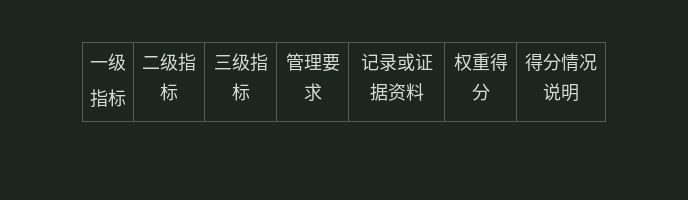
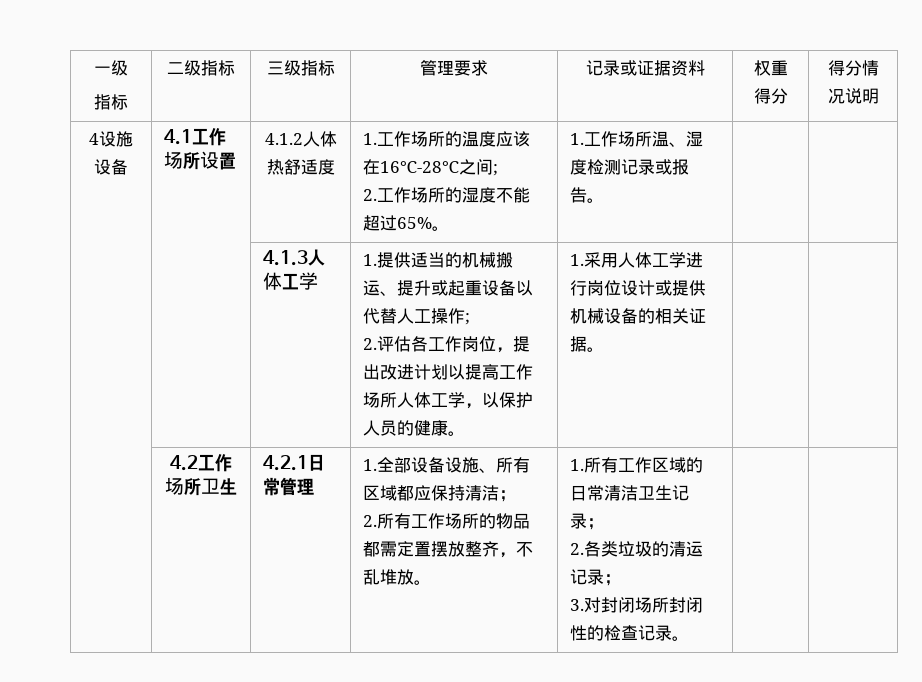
+ 4设施设备 | 4.1工作场所设置 | 4.1.2人体热舒适度 | 1.工作场所的温度应该在16℃-28℃之间;
+ 2.工作场所的湿度不能超过65%。 | 1.工作场所温、湿度检测记录或报告。 | |
+ | | 4.1.3人体工学 | 1.提供适当的机械搬运、提升或起重设备以代替人工操作;
+ 2.评估各工作岗位，提出改进计划以提高工作场所人体工学，以保护人员的健康。 | 1.采用人体工学进行岗位设计或提供机械设备的相关证据。 | |
+ | 4.2工作场所卫生 | 4.2.1日常管理 | 1.全部设备设施、所有区域都应保持清洁；
+ 2.所有工作场所的物品都需定置摆放整齐，不乱堆放。 | 1.所有工作区域的日常清洁卫生记录；
+ 2.各类垃圾的清运记录；
+ 3.对封闭场所封闭性的检查记录。

